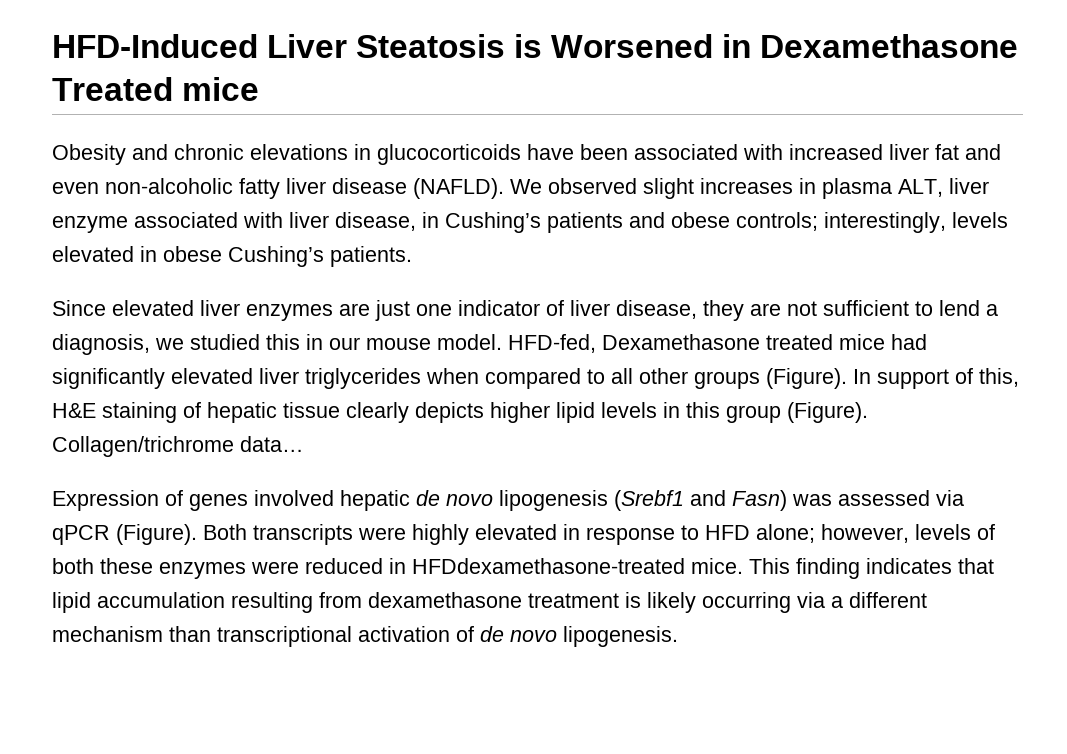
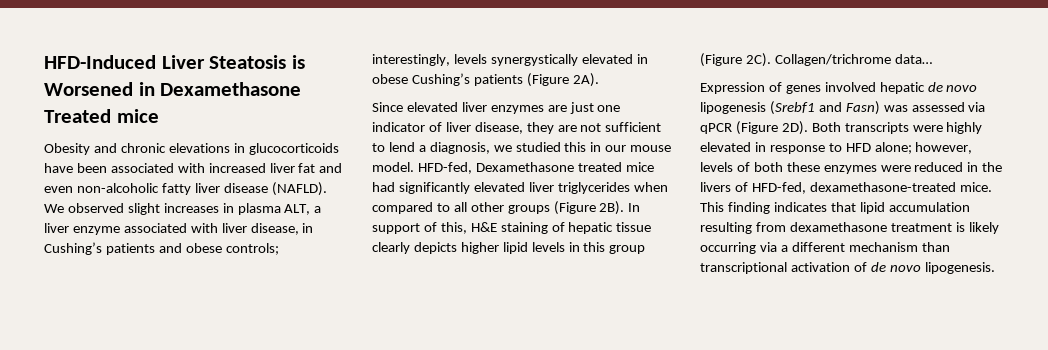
- We observed slight increases in plasma ALT, liver enzyme associated with liver disease, in Cushing’s patients and obese controls; interestingly, levels elevated in obese Cushing’s patients.
+ We observed slight increases in plasma ALT, a liver enzyme associated with liver disease, in Cushing’s patients and obese controls; interestingly, levels synergystically elevated in obese Cushing’s patients (Figure 2A).
- HFD-fed, Dexamethasone treated mice had significantly elevated liver triglycerides when compared to all other groups (Figure).
+ HFD-fed, Dexamethasone treated mice had significantly elevated liver triglycerides when compared to all other groups (Figure 2B).
- In support of this, H&E staining of hepatic tissue clearly depicts higher lipid levels in this group (Figure).
+ In support of this, H&E staining of hepatic tissue clearly depicts higher lipid levels in this group (Figure 2C).
- Expression of genes involved hepatic de novo lipogenesis (Srebf1 and Fasn) was assessed via qPCR (Figure).
+ Expression of genes involved hepatic de novo lipogenesis (Srebf1 and Fasn) was assessed via qPCR (Figure 2D).
- Both transcripts were highly elevated in response to HFD alone; however, levels of both these enzymes were reduced in HFDdexamethasone-treated mice.
+ Both transcripts were highly elevated in response to HFD alone; however, levels of both these enzymes were reduced in the livers of HFD-fed, dexamethasone-treated mice.

